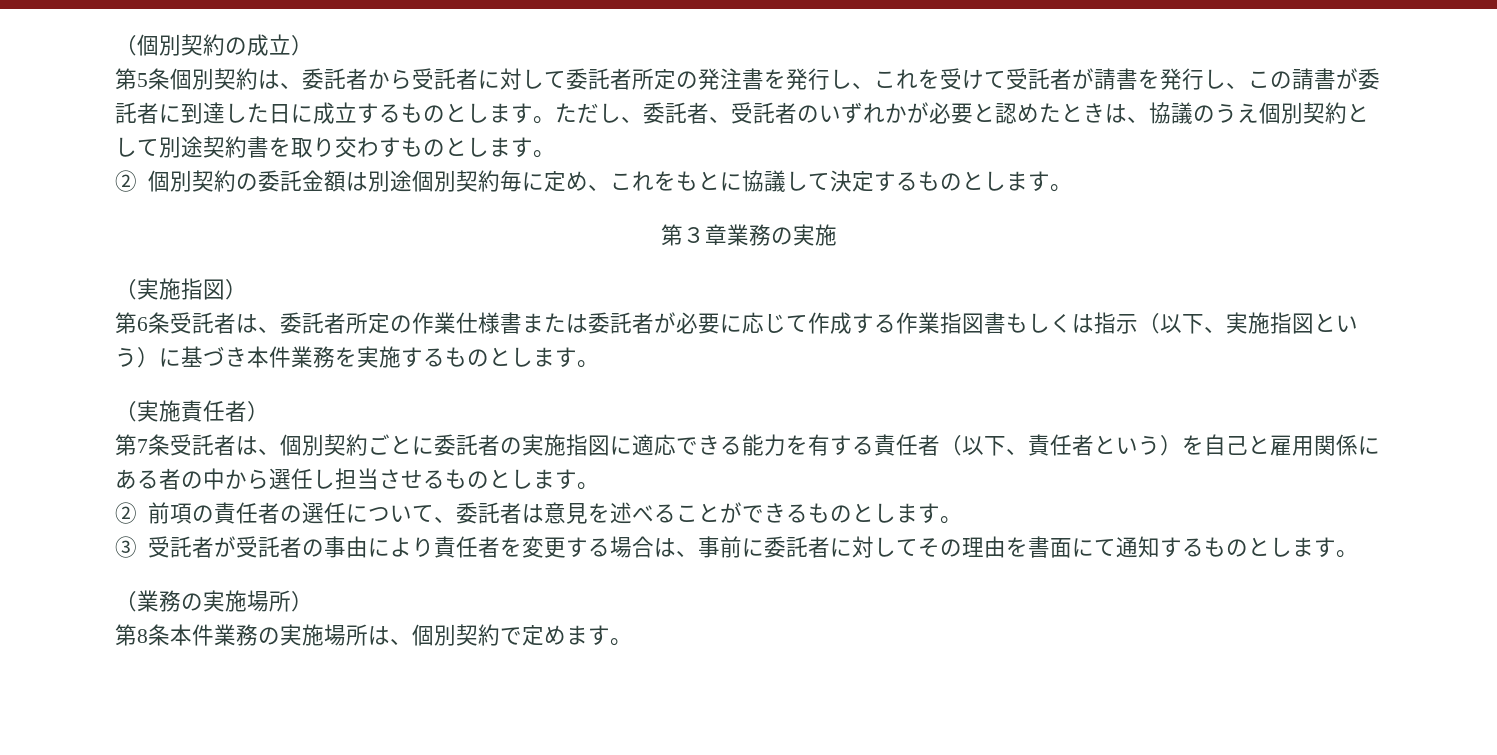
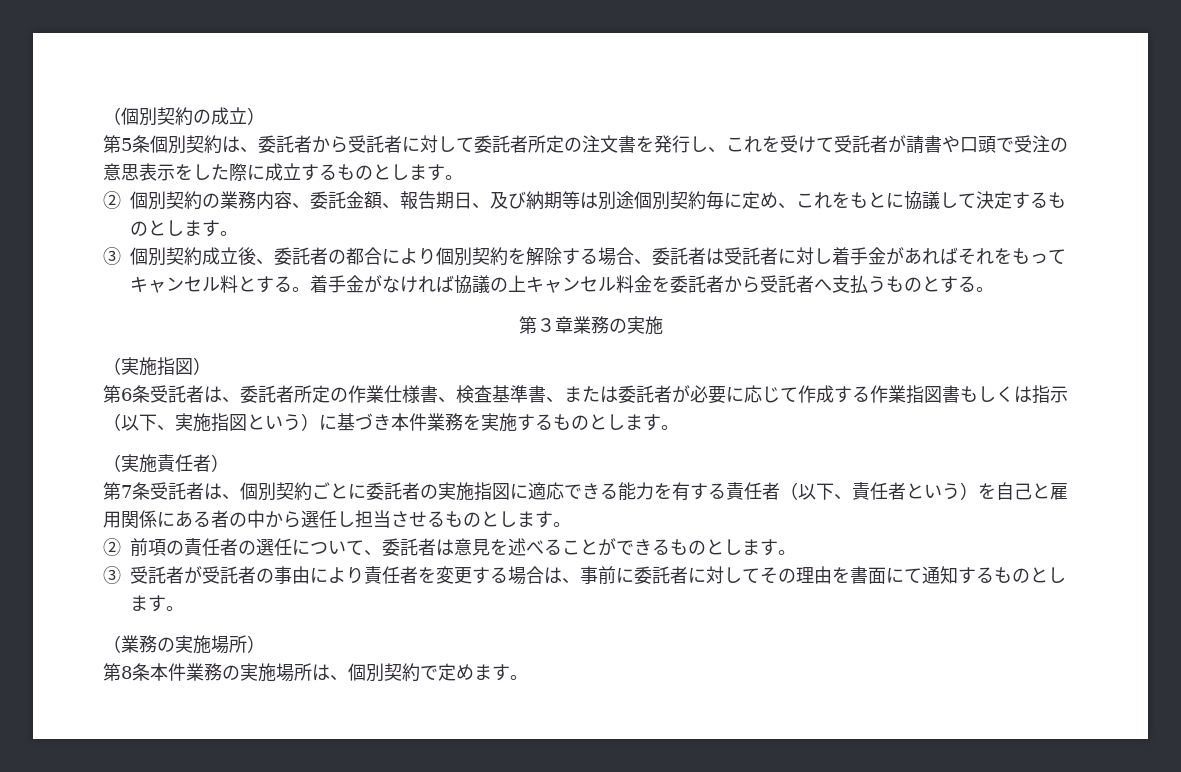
- 第5条個別契約は、委託者から受託者に対して委託者所定の発注書を発行し、これを受けて受託者が請書を発行し、この請書が委託者に到達した日に成立するものとします。ただし、委託者、受託者のいずれかが必要と認めたときは、協議のうえ個別契約として別途契約書を取り交わすものとします。
- ②個別契約の委託金額は別途個別契約毎に定め、これをもとに協議して決定するものとします。
+ 第5条個別契約は、委託者から受託者に対して委託者所定の注文書を発行し、これを受けて受託者が請書や口頭で受注の意思表示をした際に成立するものとします。
+ ②個別契約の業務内容、委託金額、報告期日、及び納期等は別途個別契約毎に定め、これをもとに協議して決定するものとします。
+ ③個別契約成立後、委託者の都合により個別契約を解除する場合、委託者は受託者に対し着手金があればそれをもってキャンセル料とする。着手金がなければ協議の上キャンセル料金を委託者から受託者へ支払うものとする。
- 第6条受託者は、委託者所定の作業仕様書または委託者が必要に応じて作成する作業指図書もしくは指示（以下、実施指図という）に基づき本件業務を実施するものとします。
+ 第6条受託者は、委託者所定の作業仕様書、検査基準書、または委託者が必要に応じて作成する作業指図書もしくは指示（以下、実施指図という）に基づき本件業務を実施するものとします。

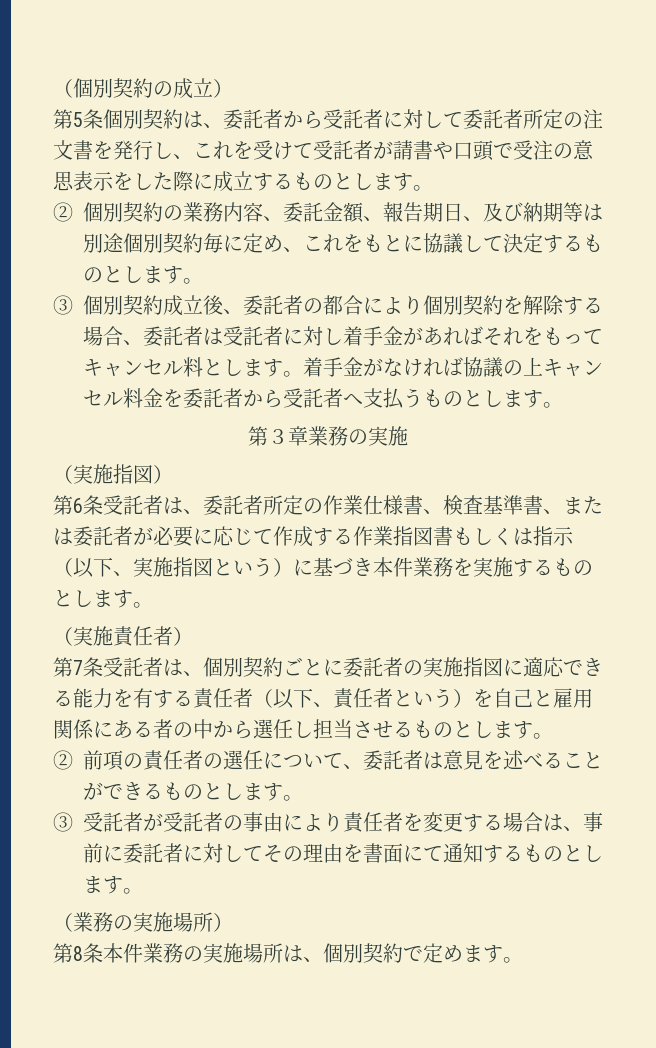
- ③個別契約成立後、委託者の都合により個別契約を解除する場合、委託者は受託者に対し着手金があればそれをもってキャンセル料とする。
+ ③個別契約成立後、委託者の都合により個別契約を解除する場合、委託者は受託者に対し着手金があればそれをもってキャンセル料とします。
- 着手金がなければ協議の上キャンセル料金を委託者から受託者へ支払うものとする。
+ 着手金がなければ協議の上キャンセル料金を委託者から受託者へ支払うものとします。

